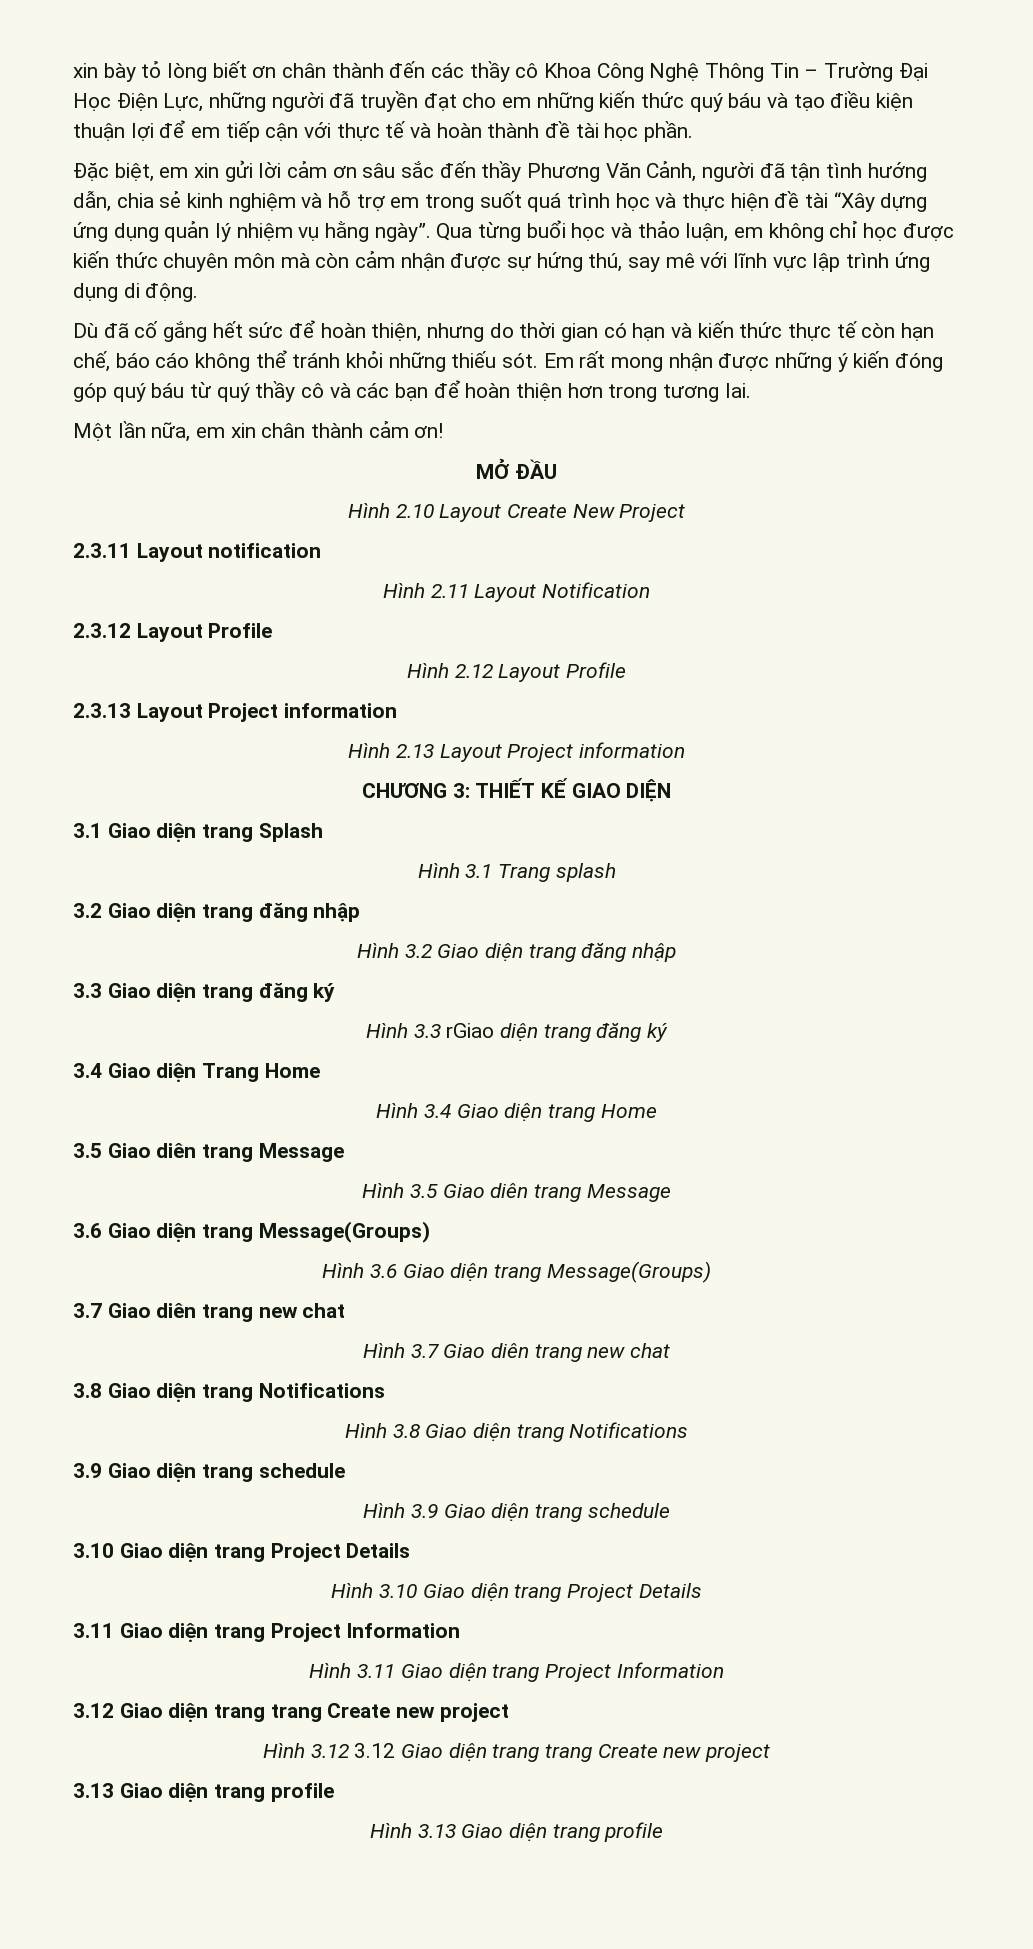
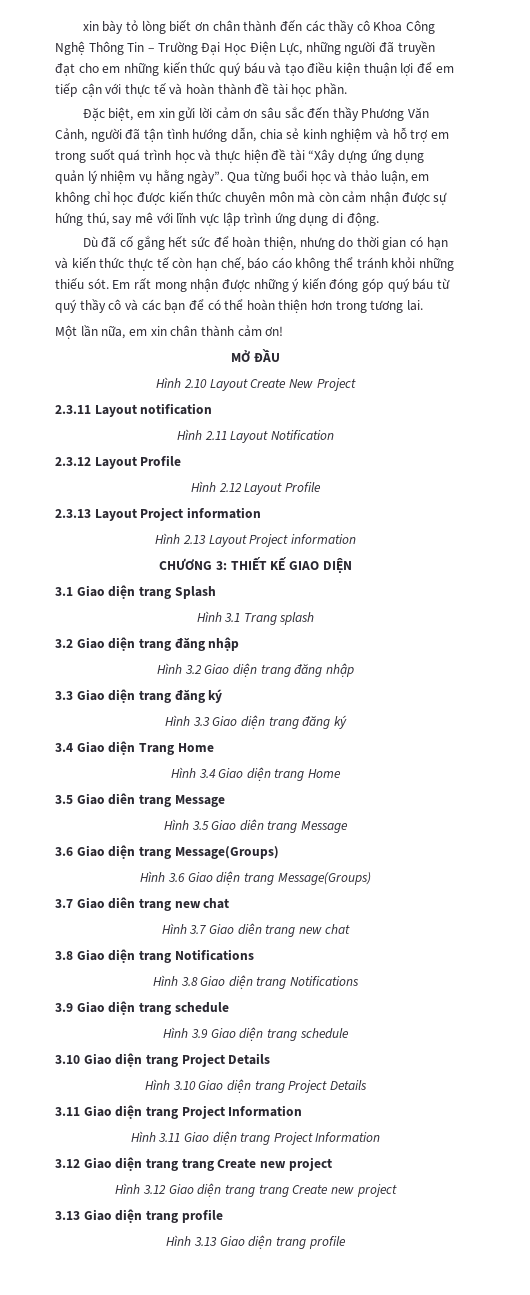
- Em rất mong nhận được những ý kiến đóng góp quý báu từ quý thầy cô và các bạn để hoàn thiện hơn trong tương lai.
+ Em rất mong nhận được những ý kiến đóng góp quý báu từ quý thầy cô và các bạn để có thể hoàn thiện hơn trong tương lai.
- Hình 3.3 rGiao diện trang đăng ký
+ Hình 3.3 Giao diện trang đăng ký
- Hình 3.12 3.12 Giao diện trang trang Create new project
+ Hình 3.12 Giao diện trang trang Create new project

